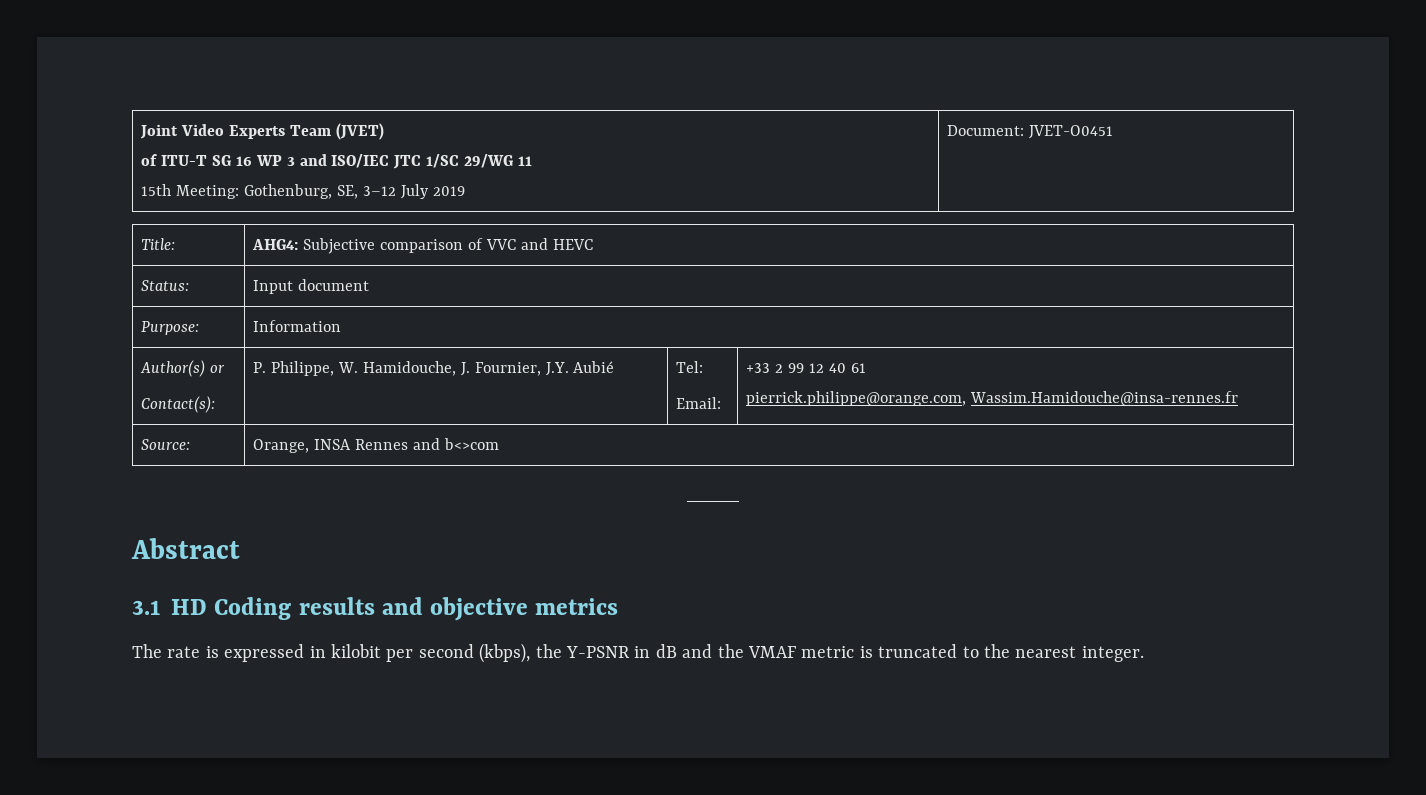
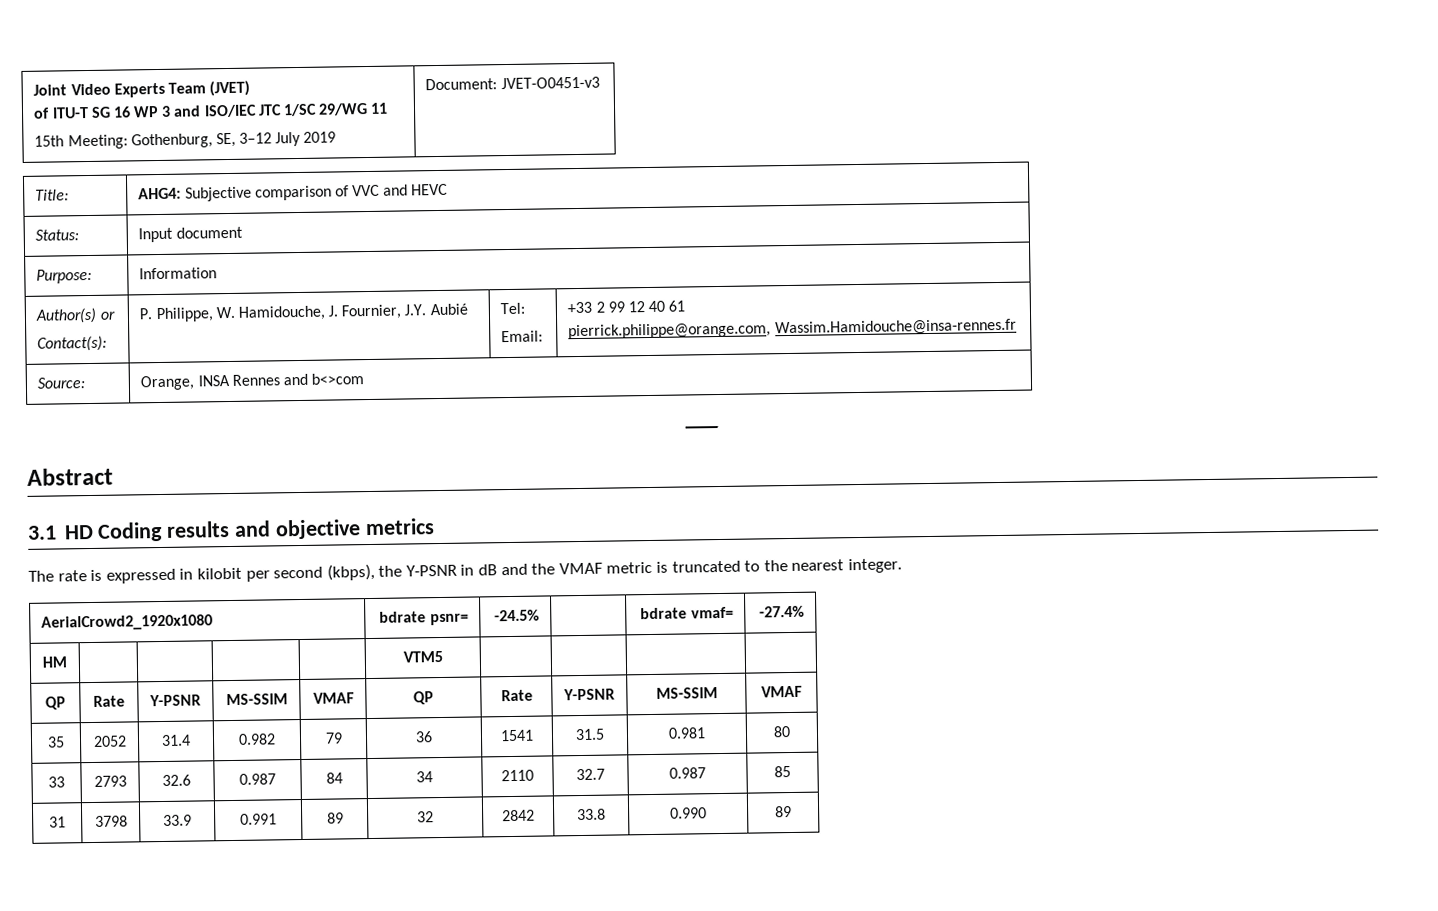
  Joint Video Experts Team (JVET)
  of ITU-T SG 16 WP 3 and ISO/IEC JTC 1/SC 29/WG 11
- 15th Meeting: Gothenburg, SE, 3–12 July 2019 | Document: JVET-O0451
+ 15th Meeting: Gothenburg, SE, 3–12 July 2019 | Document: JVET-O0451-v3
+ AerialCrowd2_1920x1080 | bdrate psnr= | -24.5% | | bdrate vmaf= | -27.4%
+ HM | | | | | VTM5 | | | |
+ QP | Rate | Y-PSNR | MS-SSIM | VMAF | QP | Rate | Y-PSNR | MS-SSIM | VMAF
+ 35 | 2052 | 31.4 | 0.982 | 79 | 36 | 1541 | 31.5 | 0.981 | 80
+ 33 | 2793 | 32.6 | 0.987 | 84 | 34 | 2110 | 32.7 | 0.987 | 85
+ 31 | 3798 | 33.9 | 0.991 | 89 | 32 | 2842 | 33.8 | 0.990 | 89

